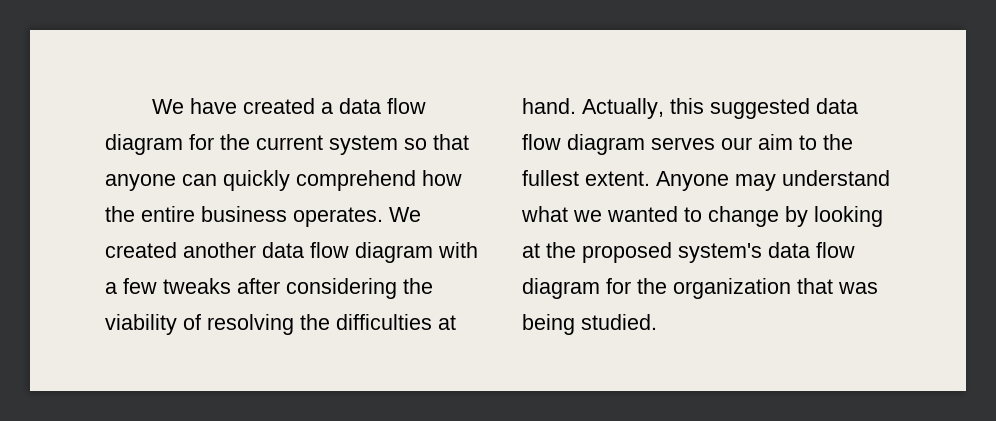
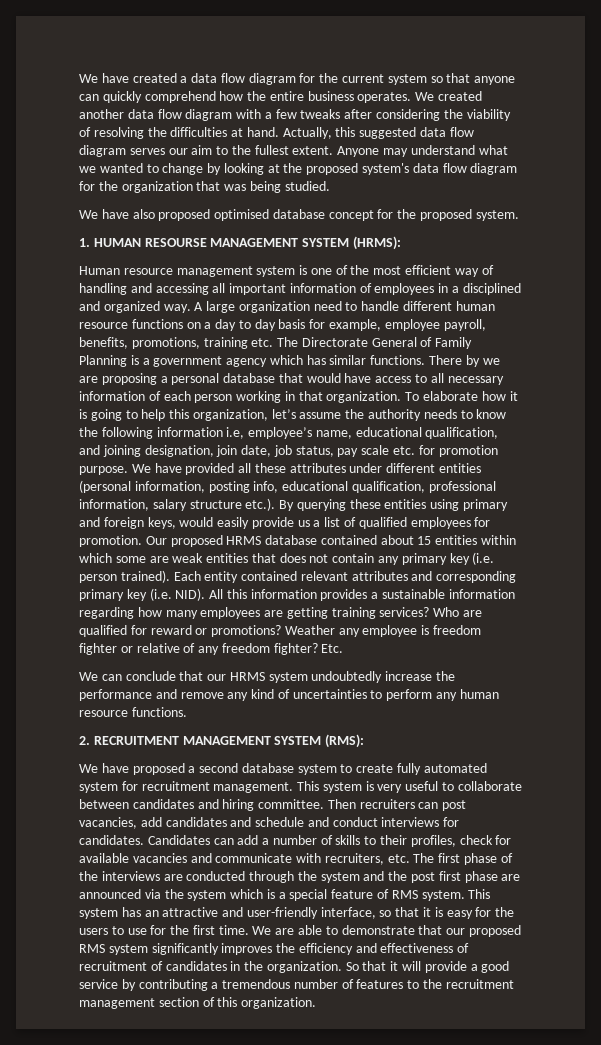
+ We have also proposed optimised database concept for the proposed system.
+ 1. HUMAN RESOURSE MANAGEMENT SYSTEM (HRMS):
+ Human resource management system is one of the most efficient way of handling and accessing all important information of employees in a disciplined and organized way. A large organization need to handle different human resource functions on a day to day basis for example, employee payroll, benefits, promotions, training etc. The Directorate General of Family Planning is a government agency which has similar functions. There by we are proposing a personal database that would have access to all necessary information of each person working in that organization. To elaborate how it is going to help this organization, let’s assume the authority needs to know the following information i.e, employee’s name, educational qualification, and joining designation, join date, job status, pay scale etc. for promotion purpose. We have provided all these attributes under different entities (personal information, posting info, educational qualification, professional information, salary structure etc.). By querying these entities using primary and foreign keys, would easily provide us a list of qualified employees for promotion. Our proposed HRMS database contained about 15 entities within which some are weak entities that does not contain any primary key (i.e. person trained). Each entity contained relevant attributes and corresponding primary key (i.e. NID). All this information provides a sustainable information regarding how many employees are getting training services? Who are qualified for reward or promotions? Weather any employee is freedom fighter or relative of any freedom fighter? Etc.
+ We can conclude that our HRMS system undoubtedly increase the performance and remove any kind of uncertainties to perform any human resource functions.
+ 2. RECRUITMENT MANAGEMENT SYSTEM (RMS):
+ We have proposed a second database system to create fully automated system for recruitment management. This system is very useful to collaborate between candidates and hiring committee. Then recruiters can post vacancies, add candidates and schedule and conduct interviews for candidates. Candidates can add a number of skills to their profiles, check for available vacancies and communicate with recruiters, etc. The first phase of the interviews are conducted through the system and the post first phase are announced via the system which is a special feature of RMS system. This system has an attractive and user-friendly interface, so that it is easy for the users to use for the first time. We are able to demonstrate that our proposed RMS system significantly improves the efficiency and effectiveness of recruitment of candidates in the organization. So that it will provide a good service by contributing a tremendous number of features to the recruitment management section of this organization.

